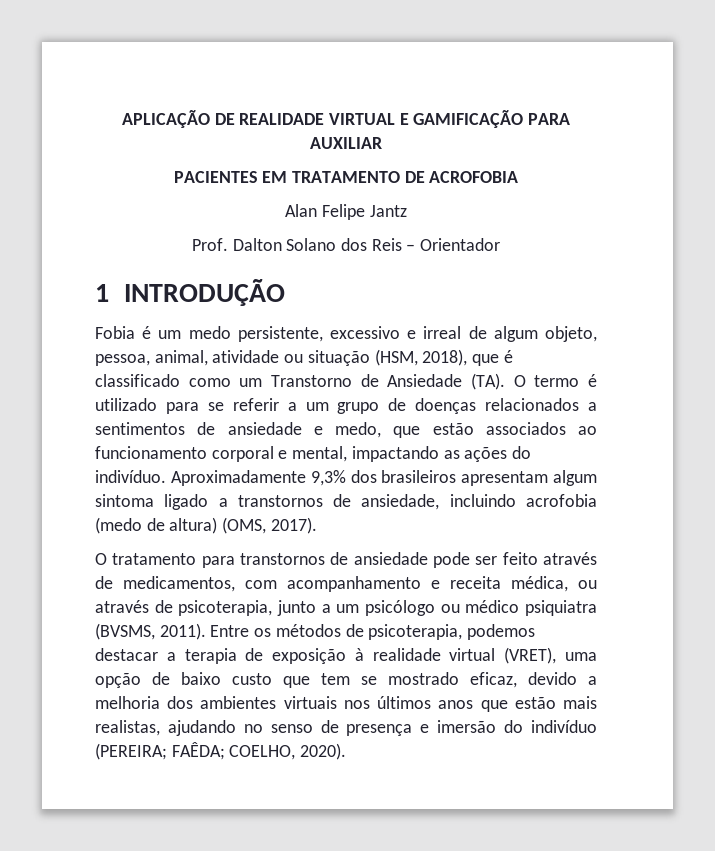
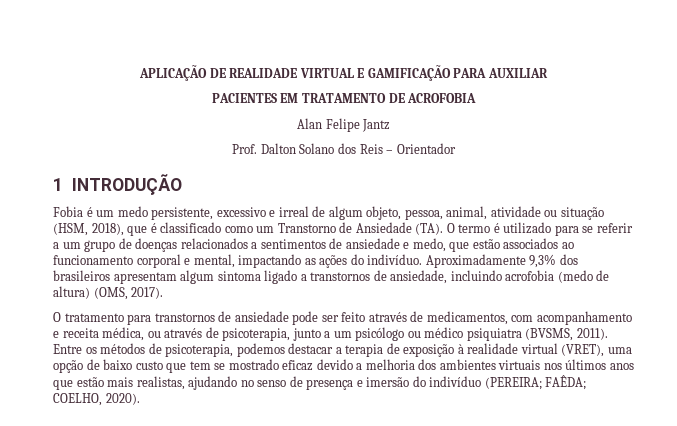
- Entre os métodos de psicoterapia, podemos destacar a terapia de exposição à realidade virtual (VRET), uma opção de baixo custo que tem se mostrado eficaz, devido a melhoria dos ambientes virtuais nos últimos anos que estão mais realistas, ajudando no senso de presença e imersão do indivíduo (PEREIRA; FAÊDA; COELHO, 2020).
+ Entre os métodos de psicoterapia, podemos destacar a terapia de exposição à realidade virtual (VRET), uma opção de baixo custo que tem se mostrado eficaz devido a melhoria dos ambientes virtuais nos últimos anos que estão mais realistas, ajudando no senso de presença e imersão do indivíduo (PEREIRA; FAÊDA; COELHO, 2020).

